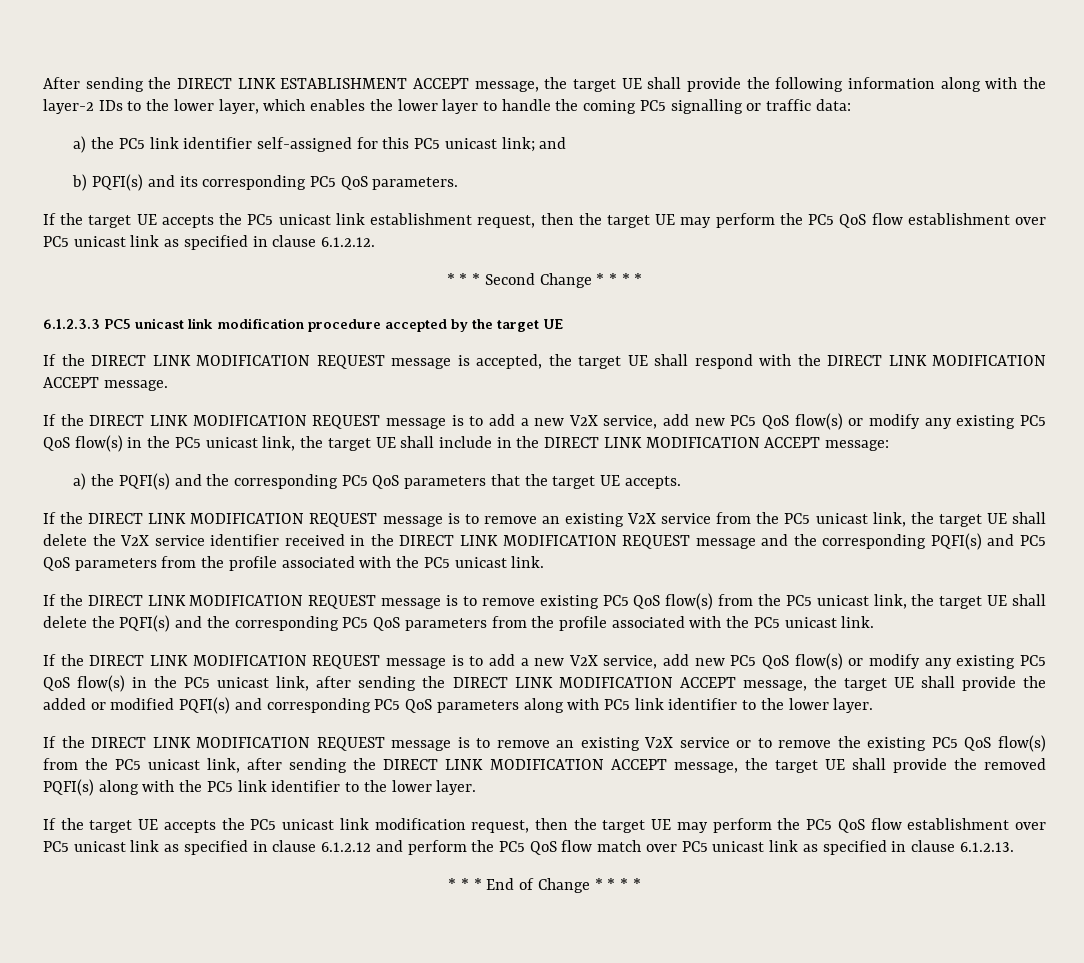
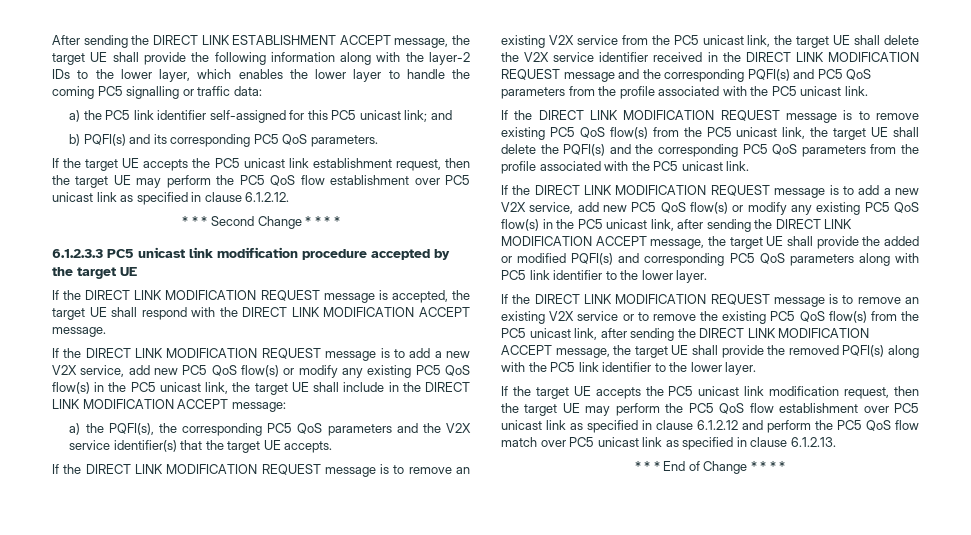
- a) the PQFI(s) and the corresponding PC5 QoS parameters that the target UE accepts.
+ a) the PQFI(s), the corresponding PC5 QoS parameters and the V2X service identifier(s) that the target UE accepts.

